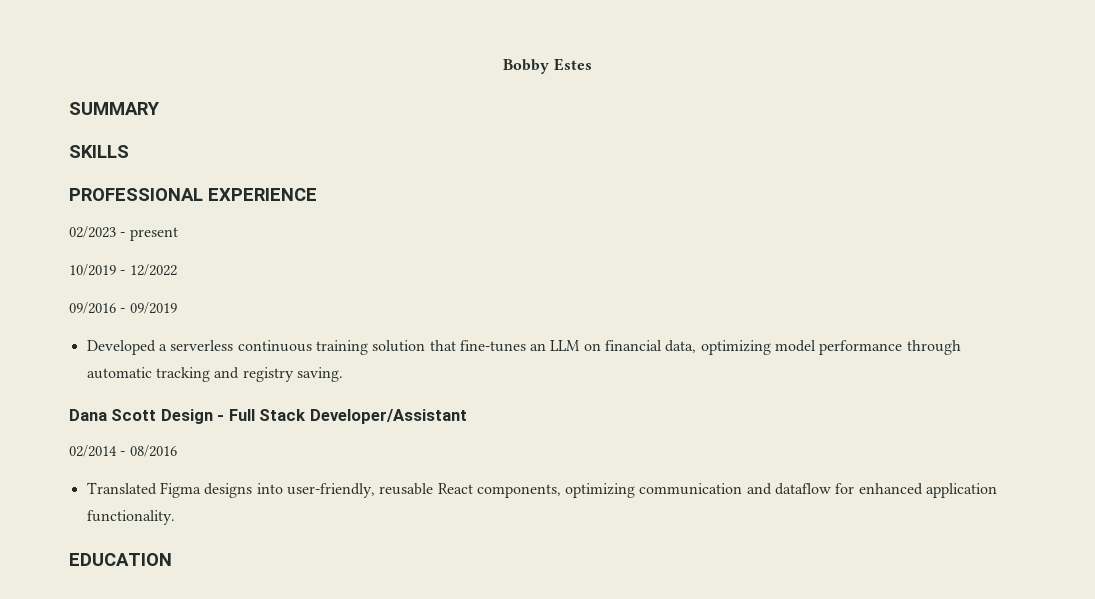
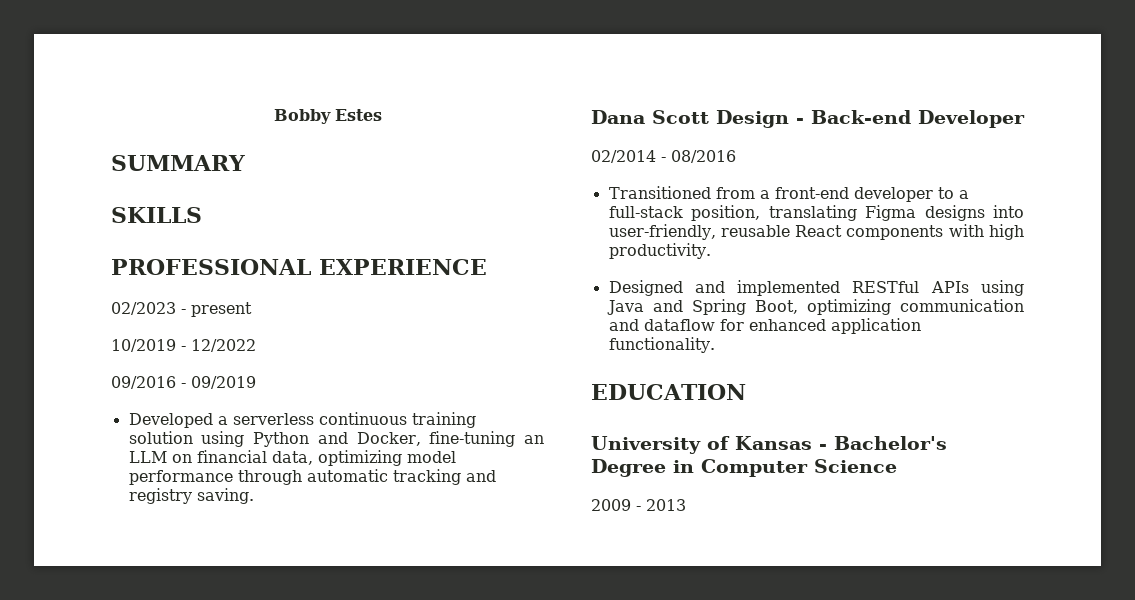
- Developed a serverless continuous training solution that fine-tunes an LLM on financial data, optimizing model performance through automatic tracking and registry saving.
+ Developed a serverless continuous training solution using Python and Docker, fine-tuning an LLM on financial data, optimizing model performance through automatic tracking and registry saving.
- Dana Scott Design - Full Stack Developer/Assistant
+ Dana Scott Design - Back-end Developer
- Translated Figma designs into user-friendly, reusable React components, optimizing communication and dataflow for enhanced application functionality.
+ Transitioned from a front-end developer to a full-stack position, translating Figma designs into user-friendly, reusable React components with high productivity.
+ Designed and implemented RESTful APIs using Java and Spring Boot, optimizing communication and dataflow for enhanced application functionality.
+ University of Kansas - Bachelor's Degree in Computer Science
+ 2009 - 2013

